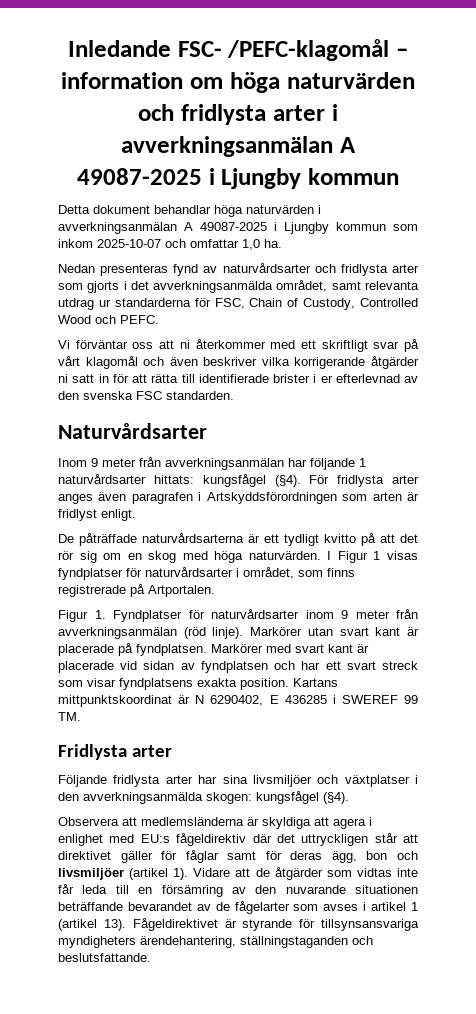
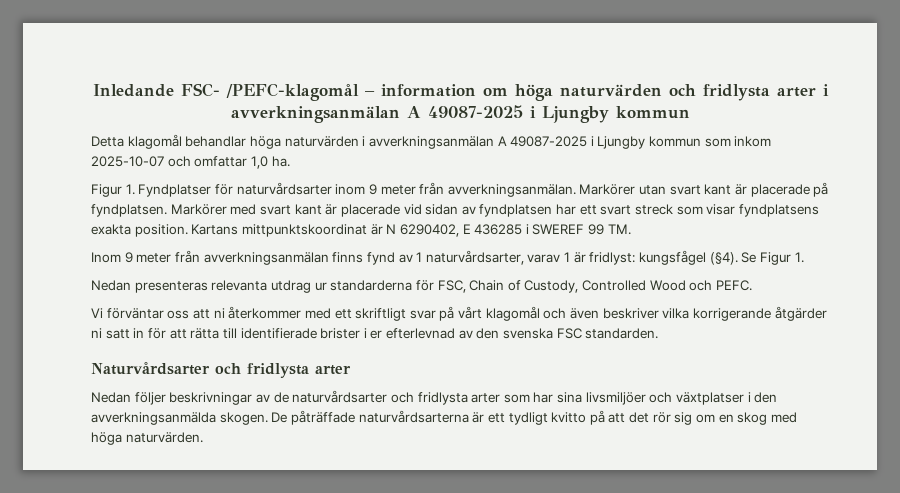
- Detta dokument behandlar höga naturvärden i avverkningsanmälan A 49087-2025 i Ljungby kommun som inkom 2025-10-07 och omfattar 1,0 ha.
+ Detta klagomål behandlar höga naturvärden i avverkningsanmälan A 49087-2025 i Ljungby kommun som inkom 2025-10-07 och omfattar 1,0 ha.
- Nedan presenteras fynd av naturvårdsarter och fridlysta arter som gjorts i det avverkningsanmälda området, samt relevanta utdrag ur standarderna för FSC, Chain of Custody, Controlled Wood och PEFC.
+ Figur 1. Fyndplatser för naturvårdsarter inom 9 meter från avverkningsanmälan. Markörer utan svart kant är placerade på fyndplatsen. Markörer med svart kant är placerade vid sidan av fyndplatsen har ett svart streck som visar fyndplatsens exakta position. Kartans mittpunktskoordinat är N 6290402, E 436285 i SWEREF 99 TM.
+ Inom 9 meter från avverkningsanmälan finns fynd av 1 naturvårdsarter, varav 1 är fridlyst: kungsfågel (§4). Se Figur 1.
+ Nedan presenteras relevanta utdrag ur standarderna för FSC, Chain of Custody, Controlled Wood och PEFC.
- Naturvårdsarter
- Inom 9 meter från avverkningsanmälan har följande 1 naturvårdsarter hittats: kungsfågel (§4). För fridlysta arter anges även paragrafen i Artskyddsförordningen som arten är fridlyst enligt.
- De påträffade naturvårdsarterna är ett tydligt kvitto på att det rör sig om en skog med höga naturvärden. I Figur 1 visas fyndplatser för naturvårdsarter i området, som finns registrerade på Artportalen.
- Figur 1. Fyndplatser för naturvårdsarter inom 9 meter från avverkningsanmälan (röd linje). Markörer utan svart kant är placerade på fyndplatsen. Markörer med svart kant är placerade vid sidan av fyndplatsen och har ett svart streck som visar fyndplatsens exakta position. Kartans mittpunktskoordinat är N 6290402, E 436285 i SWEREF 99 TM.
- Fridlysta arter
- Följande fridlysta arter har sina livsmiljöer och växtplatser i den avverkningsanmälda skogen: kungsfågel (§4).
- Observera att medlemsländerna är skyldiga att agera i enlighet med EU:s fågeldirektiv där det uttryckligen står att direktivet gäller för fåglar samt för deras ägg, bon och livsmiljöer (artikel 1). Vidare att de åtgärder som vidtas inte får leda till en försämring av den nuvarande situationen beträffande bevarandet av de fågelarter som avses i artikel 1 (artikel 13). Fågeldirektivet är styrande för tillsynsansvariga myndigheters ärendehantering, ställningstaganden och beslutsfattande.
+ Naturvårdsarter och fridlysta arter
+ Nedan följer beskrivningar av de naturvårdsarter och fridlysta arter som har sina livsmiljöer och växtplatser i den avverkningsanmälda skogen. De påträffade naturvårdsarterna är ett tydligt kvitto på att det rör sig om en skog med höga naturvärden.

